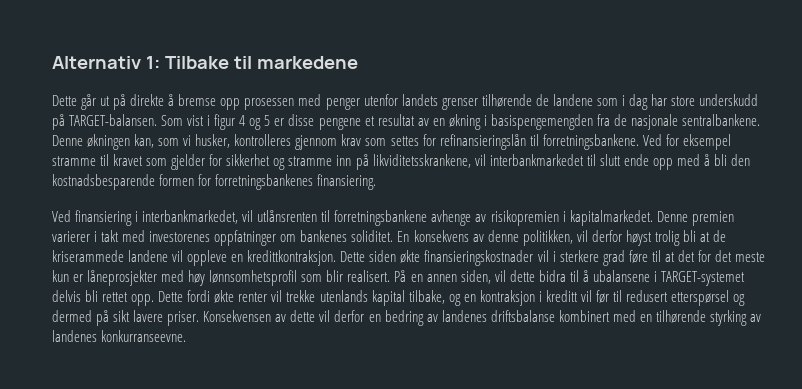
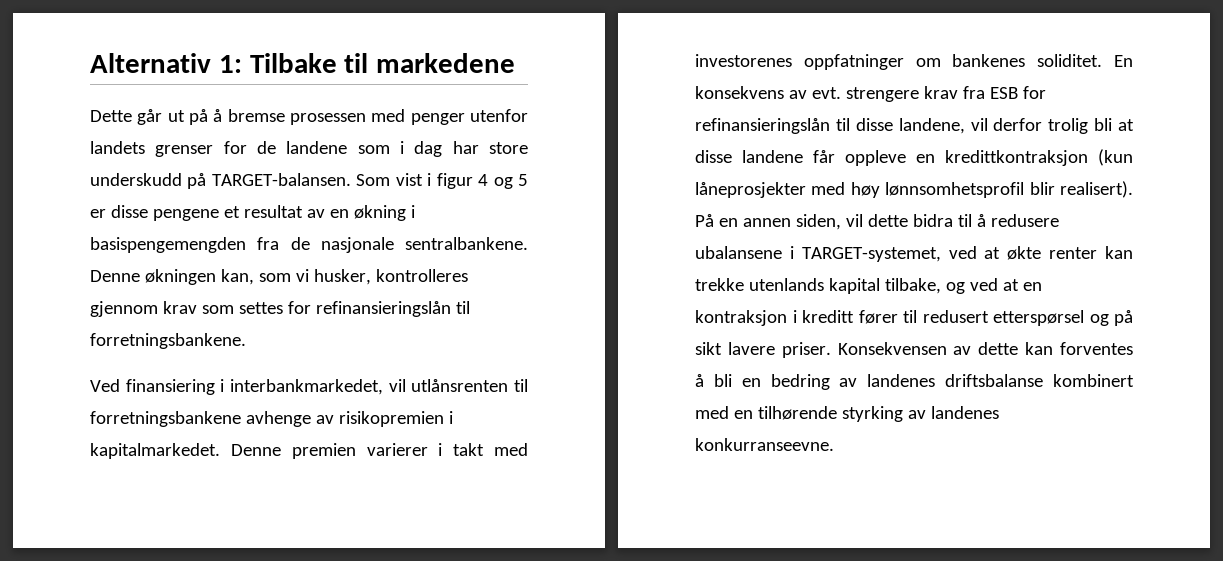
- Dette går ut på direkte å bremse opp prosessen med penger utenfor landets grenser tilhørende de landene som i dag har store underskudd på TARGET-balansen.
+ Dette går ut på å bremse prosessen med penger utenfor landets grenser for de landene som i dag har store underskudd på TARGET-balansen.
- Ved for eksempel stramme til kravet som gjelder for sikkerhet og stramme inn på likviditetsskrankene, vil interbankmarkedet til slutt ende opp med å bli den kostnadsbesparende formen for forretningsbankenes finansiering.
- En konsekvens av denne politikken, vil derfor høyst trolig bli at de kriserammede landene vil oppleve en kredittkontraksjon. Dette siden økte finansieringskostnader vil i sterkere grad føre til at det for det meste kun er låneprosjekter med høy lønnsomhetsprofil som blir realisert.
+ En konsekvens av evt. strengere krav fra ESB for refinansieringslån til disse landene, vil derfor trolig bli at disse landene får oppleve en kredittkontraksjon (kun låneprosjekter med høy lønnsomhetsprofil blir realisert).
- På en annen siden, vil dette bidra til å ubalansene i TARGET-systemet delvis bli rettet opp. Dette fordi økte renter vil trekke utenlands kapital tilbake, og en kontraksjon i kreditt vil før til redusert etterspørsel og dermed på sikt lavere priser.
+ På en annen siden, vil dette bidra til å redusere ubalansene i TARGET-systemet, ved at økte renter kan trekke utenlands kapital tilbake, og ved at en kontraksjon i kreditt fører til redusert etterspørsel og på sikt lavere priser.
- Konsekvensen av dette vil derfor en bedring av landenes driftsbalanse kombinert med en tilhørende styrking av landenes konkurranseevne.
+ Konsekvensen av dette kan forventes å bli en bedring av landenes driftsbalanse kombinert med en tilhørende styrking av landenes konkurranseevne.

